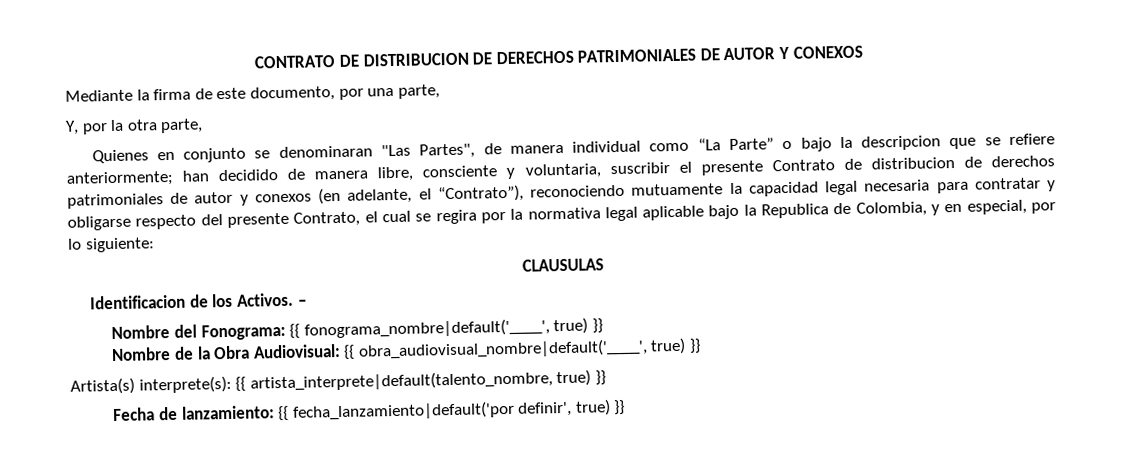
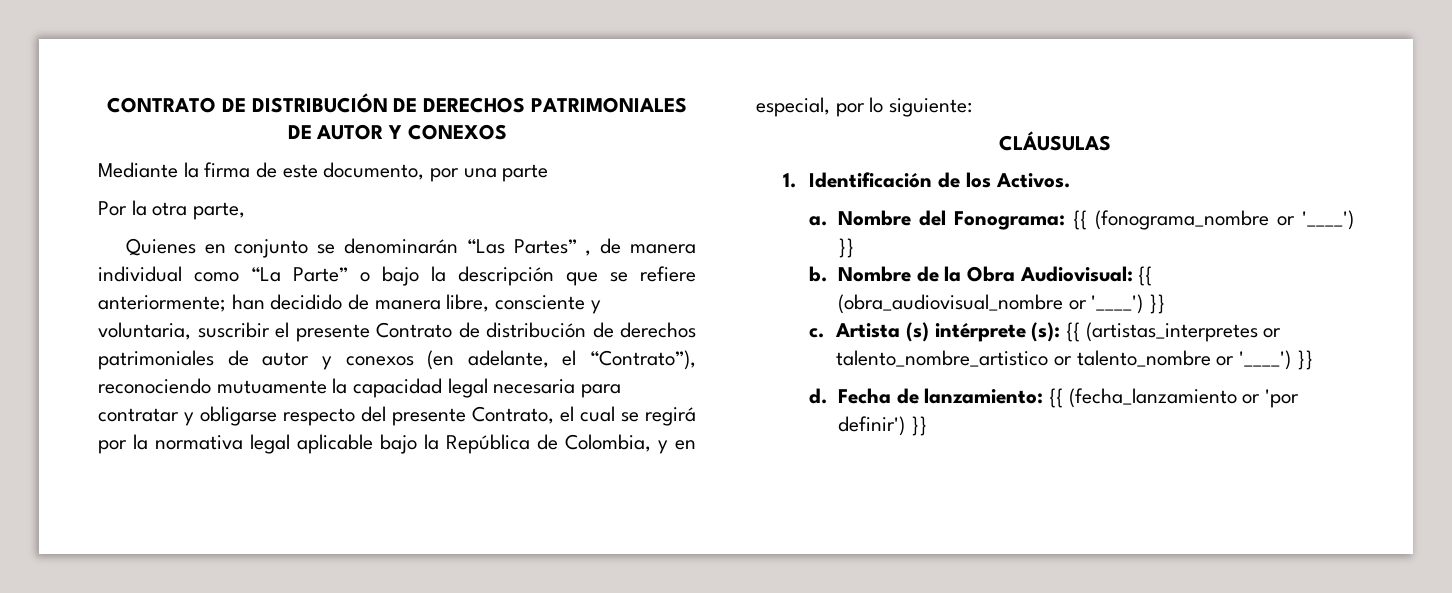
- CONTRATO DE DISTRIBUCION DE DERECHOS PATRIMONIALES DE AUTOR Y CONEXOS
+ CONTRATO DE DISTRIBUCIÓN DE DERECHOS PATRIMONIALES DE AUTOR Y CONEXOS
- Mediante la firma de este documento, por una parte,
- Y, por la otra parte,
+ Mediante la firma de este documento, por una parte
+ Por la otra parte,
- Quienes en conjunto se denominaran "Las Partes", de manera individual como “La Parte” o bajo la descripcion que se refiere anteriormente;
+ Quienes en conjunto se denominarán “Las Partes” , de manera individual como “La Parte” o bajo la descripción que se refiere anteriormente;
- han decidido de manera libre, consciente y voluntaria, suscribir el presente Contrato de distribucion de derechos patrimoniales de autor y conexos (en adelante, el “Contrato”), reconociendo mutuamente la capacidad legal necesaria para contratar y obligarse respecto del presente Contrato, el cual se regira por la normativa legal aplicable bajo la Republica de Colombia, y en especial, por lo siguiente:
+ han decidido de manera libre, consciente y voluntaria, suscribir el presente Contrato de distribución de derechos patrimoniales de autor y conexos (en adelante, el “Contrato”), reconociendo mutuamente la capacidad legal necesaria para contratar y obligarse respecto del presente Contrato, el cual se regirá por la normativa legal aplicable bajo la República de Colombia, y en especial, por lo siguiente:
- CLAUSULAS
- Identificacion de los Activos. –
- Nombre del Fonograma: {{ fonograma_nombre|default('____', true) }}
- Nombre de la Obra Audiovisual: {{ obra_audiovisual_nombre|default('____', true) }}
- Artista(s) interprete(s): {{ artista_interprete|default(talento_nombre, true) }}
- Fecha de lanzamiento: {{ fecha_lanzamiento|default('por definir', true) }}
+ CLÁUSULAS
+ 1. Identificación de los Activos.
+ a. Nombre del Fonograma: {{ (fonograma_nombre or '____') }}
+ b. Nombre de la Obra Audiovisual: {{ (obra_audiovisual_nombre or '____') }}
+ c. Artista (s) intérprete (s): {{ (artistas_interpretes or talento_nombre_artistico or talento_nombre or '____') }}
+ d. Fecha de lanzamiento: {{ (fecha_lanzamiento or 'por definir') }}

